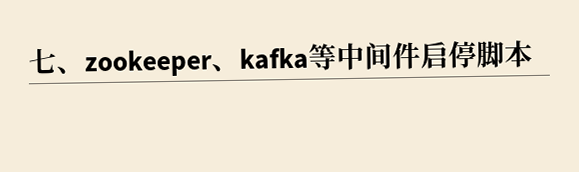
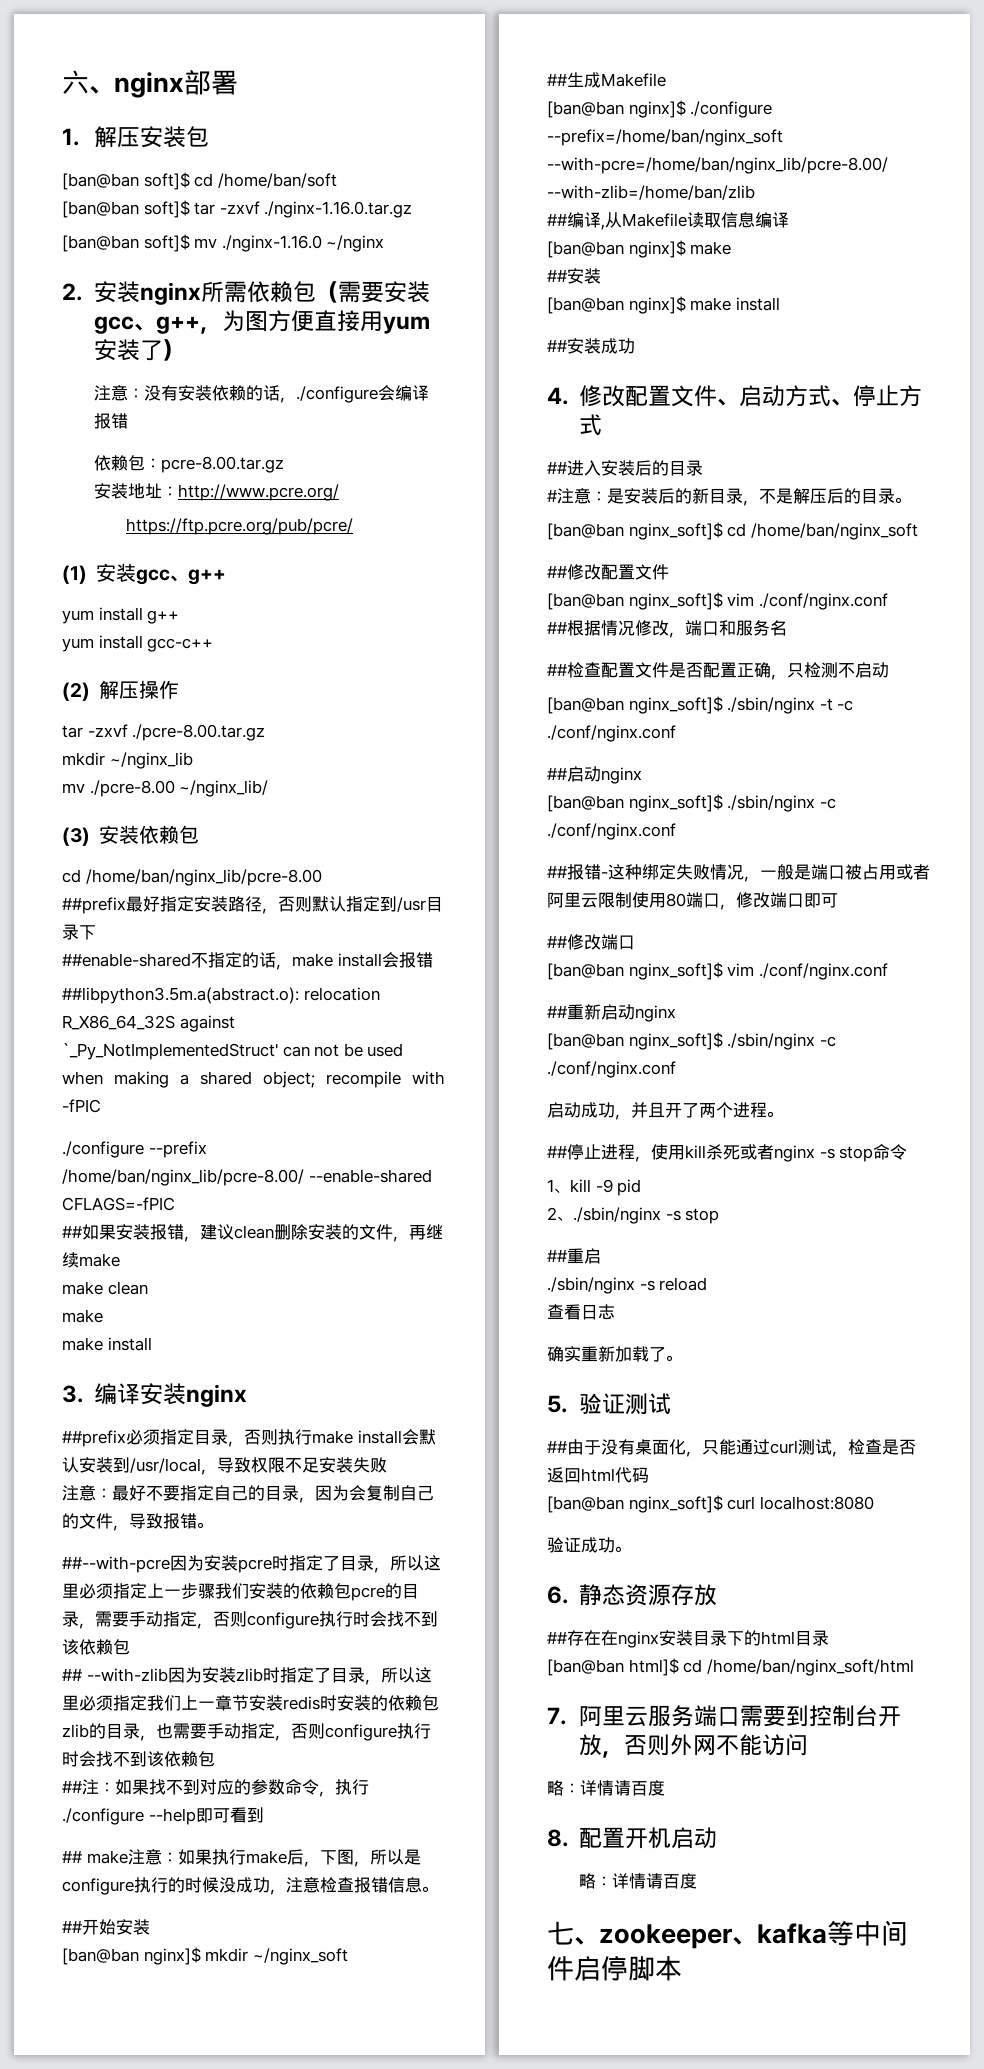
+ 六、nginx部署
+ 1.解压安装包
+ [ban@ban soft]$ cd /home/ban/soft
+ [ban@ban soft]$ tar -zxvf ./nginx-1.16.0.tar.gz
+ [ban@ban soft]$ mv ./nginx-1.16.0 ~/nginx
+ 2.安装nginx所需依赖包（需要安装gcc、g++，为图方便直接用yum安装了）
+ 注意：没有安装依赖的话，./configure会编译报错
+ 依赖包：pcre-8.00.tar.gz
+ 安装地址：http://www.pcre.org/
+ https://ftp.pcre.org/pub/pcre/
+ (1)安装gcc、g++
+ yum install g++
+ yum install gcc-c++
+ (2)解压操作
+ tar -zxvf ./pcre-8.00.tar.gz
+ mkdir ~/nginx_lib
+ mv ./pcre-8.00 ~/nginx_lib/
+ (3)安装依赖包
+ cd /home/ban/nginx_lib/pcre-8.00
+ ##prefix最好指定安装路径，否则默认指定到/usr目录下
+ ##enable-shared不指定的话，make install会报错
+ ##libpython3.5m.a(abstract.o): relocation R_X86_64_32S against `_Py_NotImplementedStruct' can not be used when making a shared object; recompile with -fPIC
+ ./configure --prefix /home/ban/nginx_lib/pcre-8.00/ --enable-shared CFLAGS=-fPIC
+ ##如果安装报错，建议clean删除安装的文件，再继续make
+ make clean
+ make
+ make install
+ 3.编译安装nginx
+ ##prefix必须指定目录，否则执行make install会默认安装到/usr/local，导致权限不足安装失败
+ 注意：最好不要指定自己的目录，因为会复制自己的文件，导致报错。
+ ##--with-pcre因为安装pcre时指定了目录，所以这里必须指定上一步骤我们安装的依赖包pcre的目录，需要手动指定，否则configure执行时会找不到该依赖包
+ ## --with-zlib因为安装zlib时指定了目录，所以这里必须指定我们上一章节安装redis时安装的依赖包zlib的目录，也需要手动指定，否则configure执行时会找不到该依赖包
+ ##注：如果找不到对应的参数命令，执行./configure --help即可看到
+ ## make注意：如果执行make后，下图，所以是configure执行的时候没成功，注意检查报错信息。
+ ##开始安装
+ [ban@ban nginx]$ mkdir ~/nginx_soft
+ ##生成Makefile
+ [ban@ban nginx]$ ./configure --prefix=/home/ban/nginx_soft --with-pcre=/home/ban/nginx_lib/pcre-8.00/ --with-zlib=/home/ban/zlib
+ ##编译,从Makefile读取信息编译
+ [ban@ban nginx]$ make
+ ##安装
+ [ban@ban nginx]$ make install
+ ##安装成功
+ 4.修改配置文件、启动方式、停止方式
+ ##进入安装后的目录
+ #注意：是安装后的新目录，不是解压后的目录。
+ [ban@ban nginx_soft]$ cd /home/ban/nginx_soft
+ ##修改配置文件
+ [ban@ban nginx_soft]$ vim ./conf/nginx.conf
+ ##根据情况修改，端口和服务名
+ ##检查配置文件是否配置正确，只检测不启动
+ [ban@ban nginx_soft]$ ./sbin/nginx -t -c ./conf/nginx.conf
+ ##启动nginx
+ [ban@ban nginx_soft]$ ./sbin/nginx -c ./conf/nginx.conf
+ ##报错-这种绑定失败情况，一般是端口被占用或者阿里云限制使用80端口，修改端口即可
+ ##修改端口
+ [ban@ban nginx_soft]$ vim ./conf/nginx.conf
+ ##重新启动nginx
+ [ban@ban nginx_soft]$ ./sbin/nginx -c ./conf/nginx.conf
+ 启动成功，并且开了两个进程。
+ ##停止进程，使用kill杀死或者nginx -s stop命令
+ 1、kill -9 pid
+ 2、./sbin/nginx -s stop
+ ##重启
+ ./sbin/nginx -s reload
+ 查看日志
+ 确实重新加载了。
+ 5.验证测试
+ ##由于没有桌面化，只能通过curl测试，检查是否返回html代码
+ [ban@ban nginx_soft]$ curl localhost:8080
+ 验证成功。
+ 6.静态资源存放
+ ##存在在nginx安装目录下的html目录
+ [ban@ban html]$ cd /home/ban/nginx_soft/html
+ 7.阿里云服务端口需要到控制台开放，否则外网不能访问
+ 略：详情请百度
+ 8.配置开机启动
+ 略：详情请百度

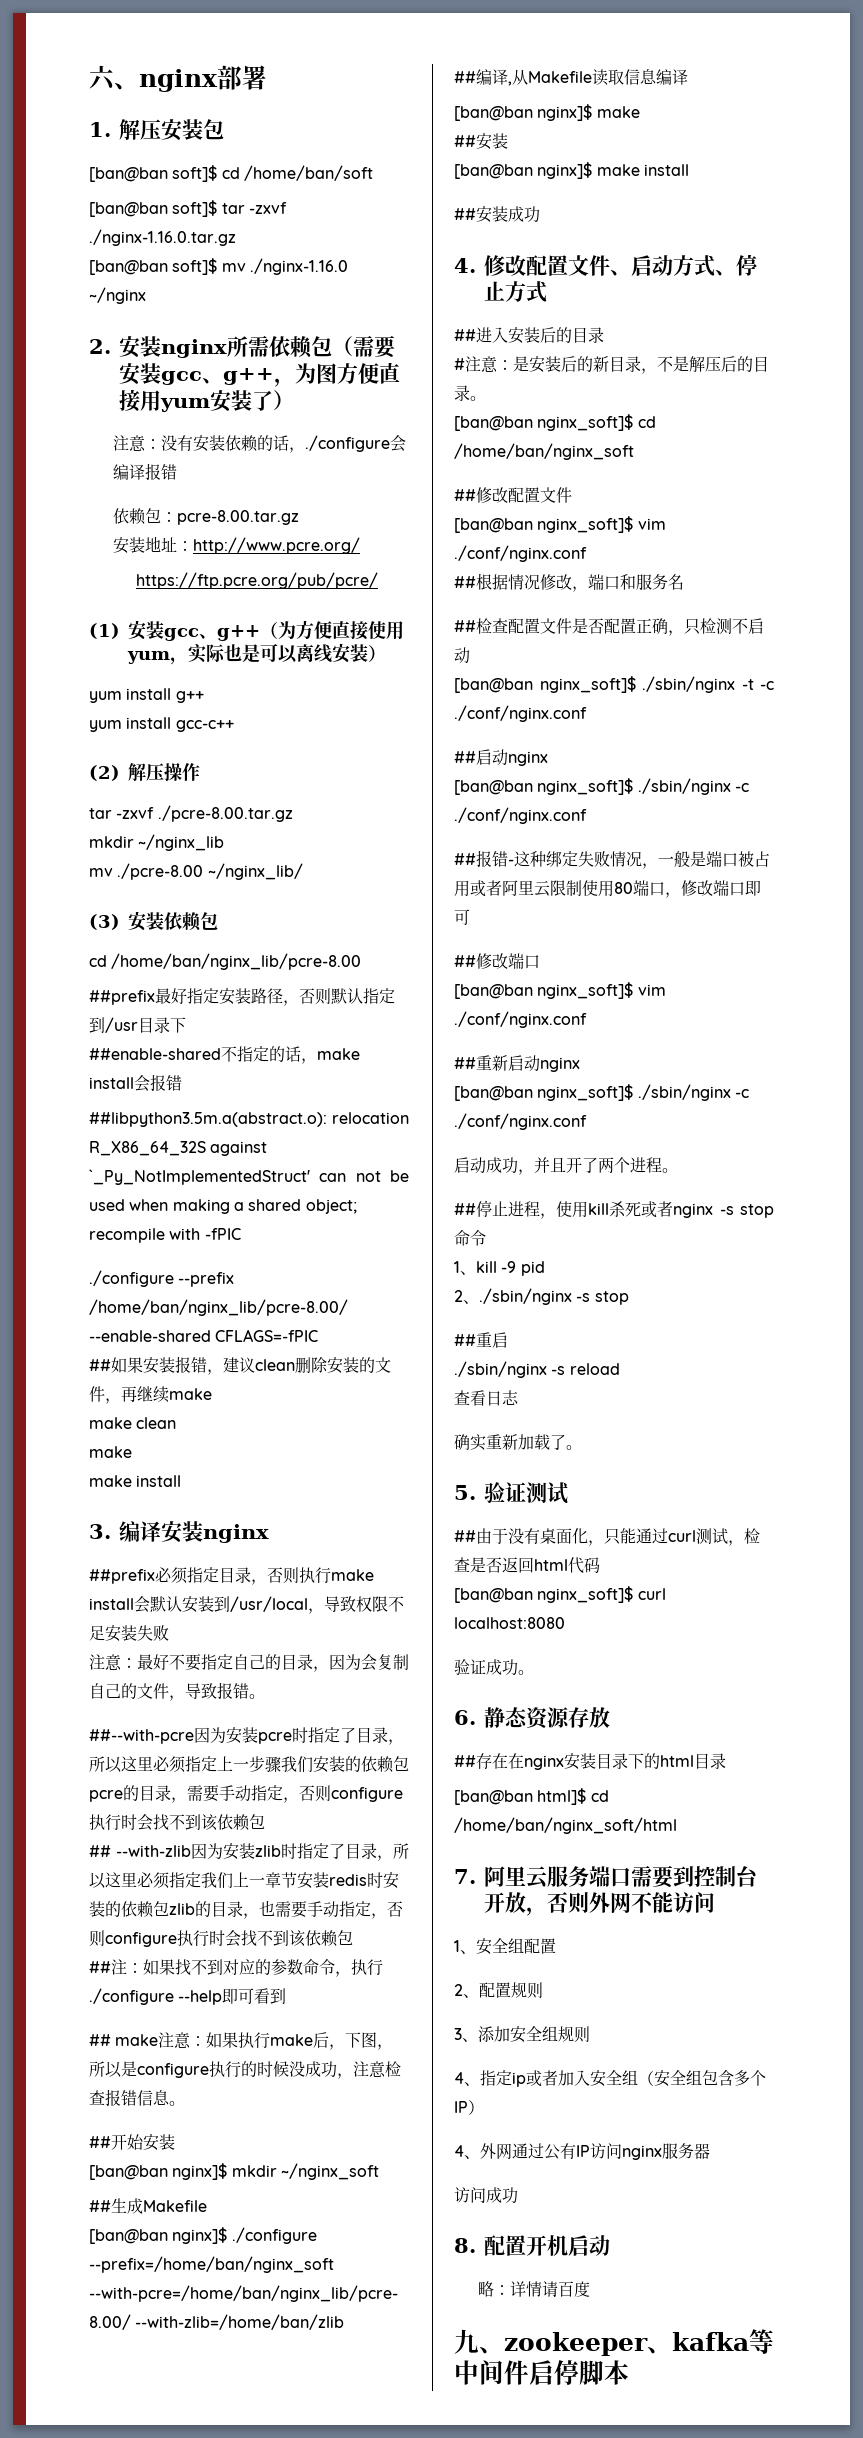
- (1)安装gcc、g++
+ (1)安装gcc、g++（为方便直接使用yum，实际也是可以离线安装）
  7.阿里云服务端口需要到控制台开放，否则外网不能访问
- 略：详情请百度
+ 1、安全组配置
+ 2、配置规则
+ 3、添加安全组规则
+ 4、指定ip或者加入安全组（安全组包含多个IP）
+ 4、外网通过公有IP访问nginx服务器
+ 访问成功
- 七、zookeeper、kafka等中间件启停脚本
+ 九、zookeeper、kafka等中间件启停脚本

